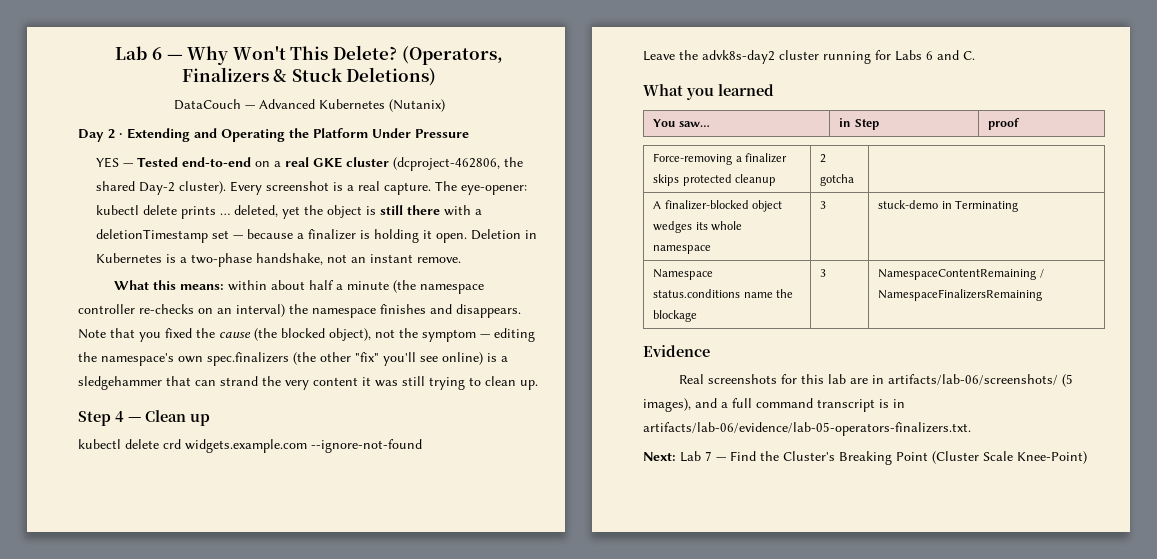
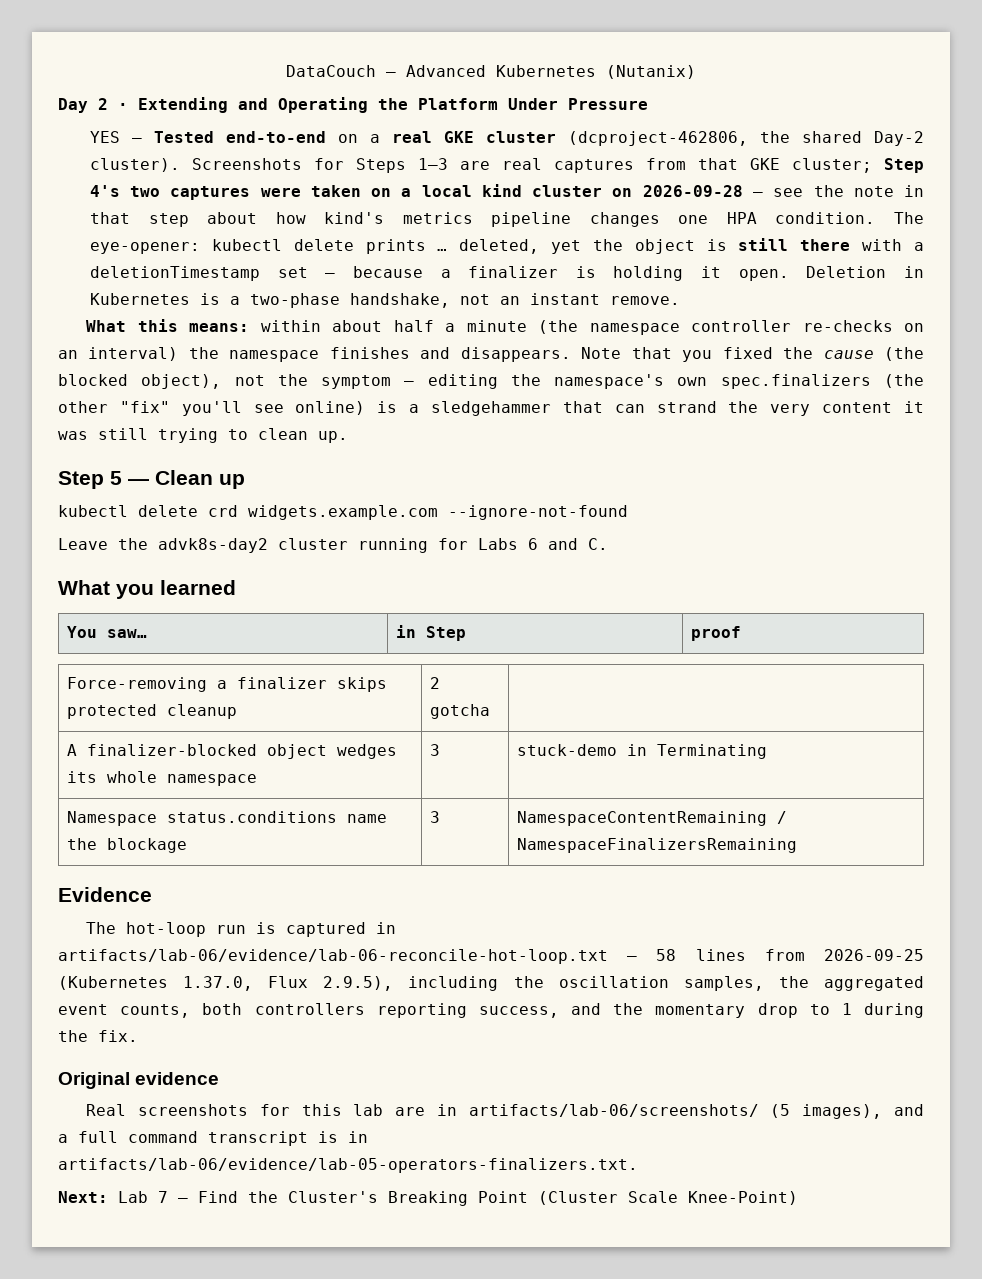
- Lab 6 — Why Won't This Delete? (Operators, Finalizers & Stuck Deletions)
- Every screenshot is a real capture.
+ Screenshots for Steps 1–3 are real captures from that GKE cluster; Step 4's two captures were taken on a local kind cluster on 2026-09-28 — see the note in that step about how kind's metrics pipeline changes one HPA condition.
- Step 4 — Clean up
+ Step 5 — Clean up
+ The hot-loop run is captured in artifacts/lab-06/evidence/lab-06-reconcile-hot-loop.txt — 58 lines from 2026-09-25 (Kubernetes 1.37.0, Flux 2.9.5), including the oscillation samples, the aggregated event counts, both controllers reporting success, and the momentary drop to 1 during the fix.
+ Original evidence

